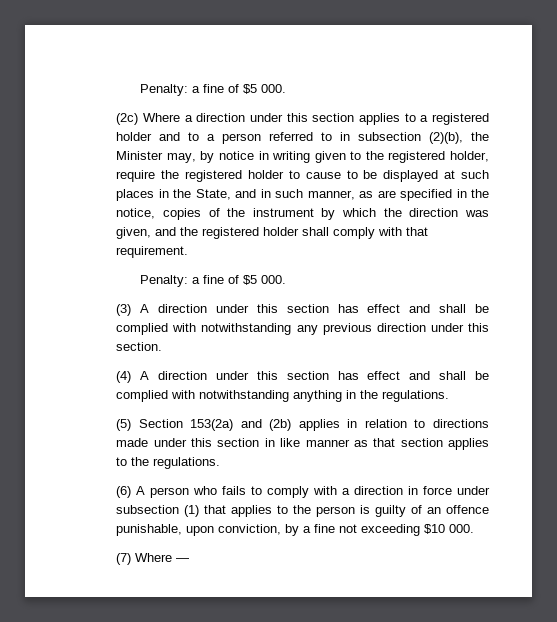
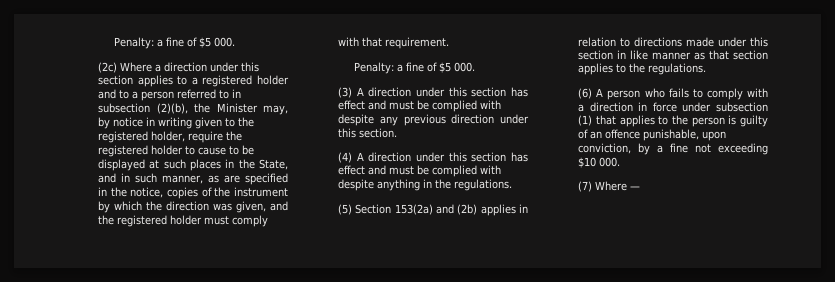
- (2c) Where a direction under this section applies to a registered holder and to a person referred to in subsection (2)(b), the Minister may, by notice in writing given to the registered holder, require the registered holder to cause to be displayed at such places in the State, and in such manner, as are specified in the notice, copies of the instrument by which the direction was given, and the registered holder shall comply with that requirement.
+ (2c) Where a direction under this section applies to a registered holder and to a person referred to in subsection (2)(b), the Minister may, by notice in writing given to the registered holder, require the registered holder to cause to be displayed at such places in the State, and in such manner, as are specified in the notice, copies of the instrument by which the direction was given, and the registered holder must comply with that requirement.
- (3) A direction under this section has effect and shall be complied with notwithstanding any previous direction under this section.
+ (3) A direction under this section has effect and must be complied with despite any previous direction under this section.
- (4) A direction under this section has effect and shall be complied with notwithstanding anything in the regulations.
+ (4) A direction under this section has effect and must be complied with despite anything in the regulations.

